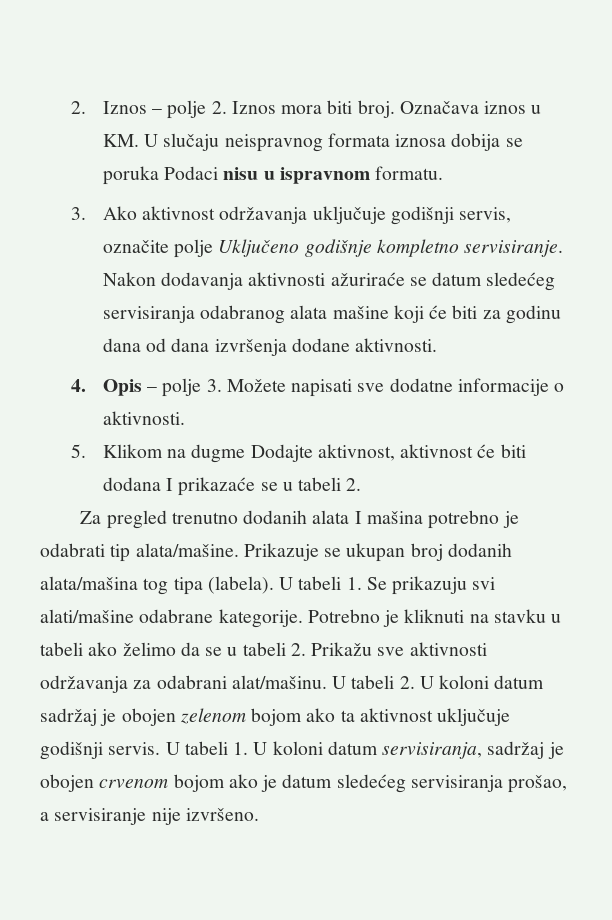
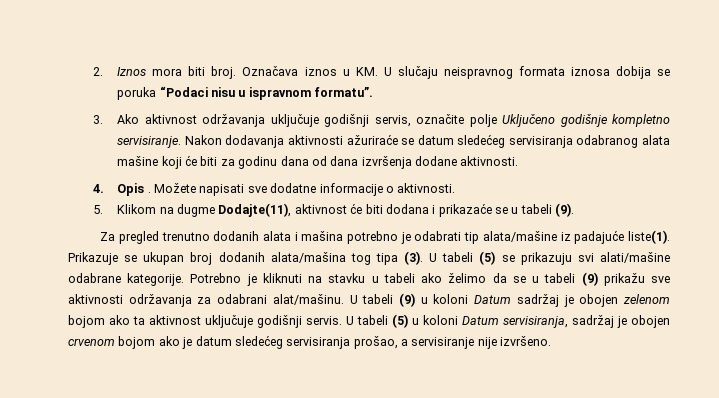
- 2. Iznos – polje 2. Iznos mora biti broj.
+ 2. Iznos mora biti broj.
- Označava iznos u KM. U slučaju neispravnog formata iznosa dobija se poruka Podaci nisu u ispravnom formatu.
+ Označava iznos u KM. U slučaju neispravnog formata iznosa dobija se poruka “Podaci nisu u ispravnom formatu”.
- 4. Opis – polje 3. Možete napisati sve dodatne informacije o aktivnosti.
+ 4. Opis . Možete napisati sve dodatne informacije o aktivnosti.
- 5. Klikom na dugme Dodajte aktivnost, aktivnost će biti dodana I prikazaće se u tabeli 2.
+ 5. Klikom na dugme Dodajte(11), aktivnost će biti dodana i prikazaće se u tabeli (9).
- Za pregled trenutno dodanih alata I mašina potrebno je odabrati tip alata/mašine.
+ Za pregled trenutno dodanih alata i mašina potrebno je odabrati tip alata/mašine iz padajuće liste(1).
- Prikazuje se ukupan broj dodanih alata/mašina tog tipa (labela). U tabeli 1. Se prikazuju svi alati/mašine odabrane kategorije.
+ Prikazuje se ukupan broj dodanih alata/mašina tog tipa (3). U tabeli (5) se prikazuju svi alati/mašine odabrane kategorije.
- Potrebno je kliknuti na stavku u tabeli ako želimo da se u tabeli 2. Prikažu sve aktivnosti održavanja za odabrani alat/mašinu.
+ Potrebno je kliknuti na stavku u tabeli ako želimo da se u tabeli (9) prikažu sve aktivnosti održavanja za odabrani alat/mašinu.
- U tabeli 2. U koloni datum sadržaj je obojen zelenom bojom ako ta aktivnost uključuje godišnji servis.
+ U tabeli (9) u koloni Datum sadržaj je obojen zelenom bojom ako ta aktivnost uključuje godišnji servis.
- U tabeli 1. U koloni datum servisiranja, sadržaj je obojen crvenom bojom ako je datum sledećeg servisiranja prošao, a servisiranje nije izvršeno.
+ U tabeli (5) u koloni Datum servisiranja, sadržaj je obojen crvenom bojom ako je datum sledećeg servisiranja prošao, a servisiranje nije izvršeno.

